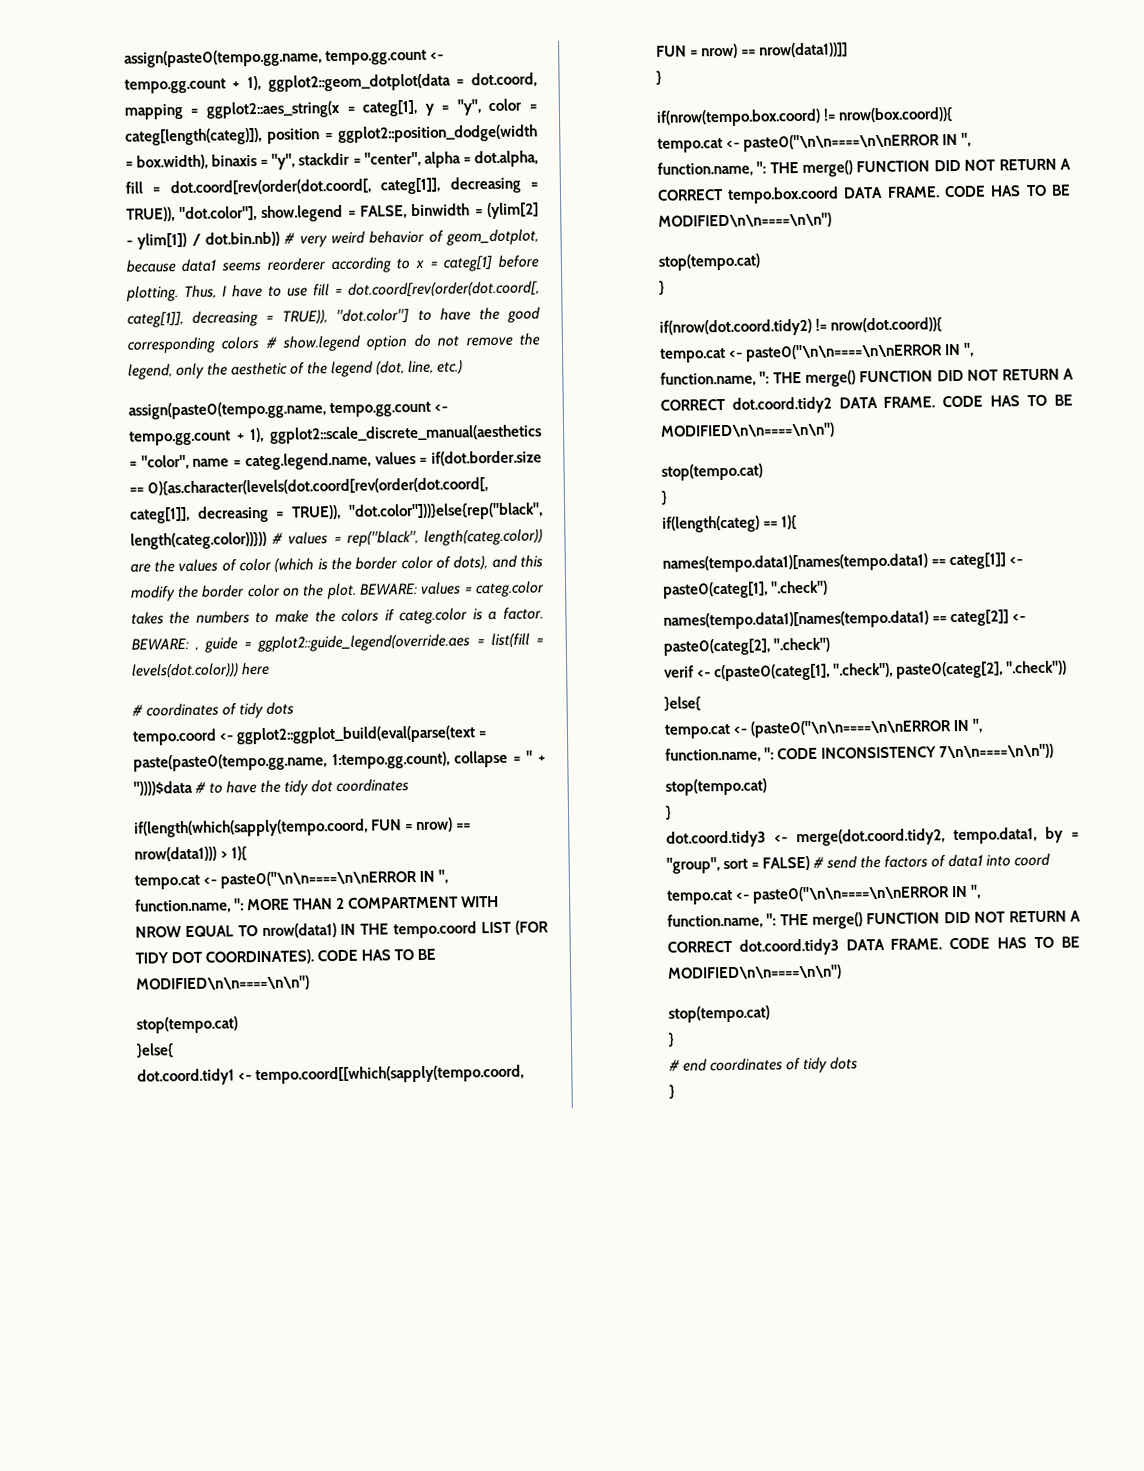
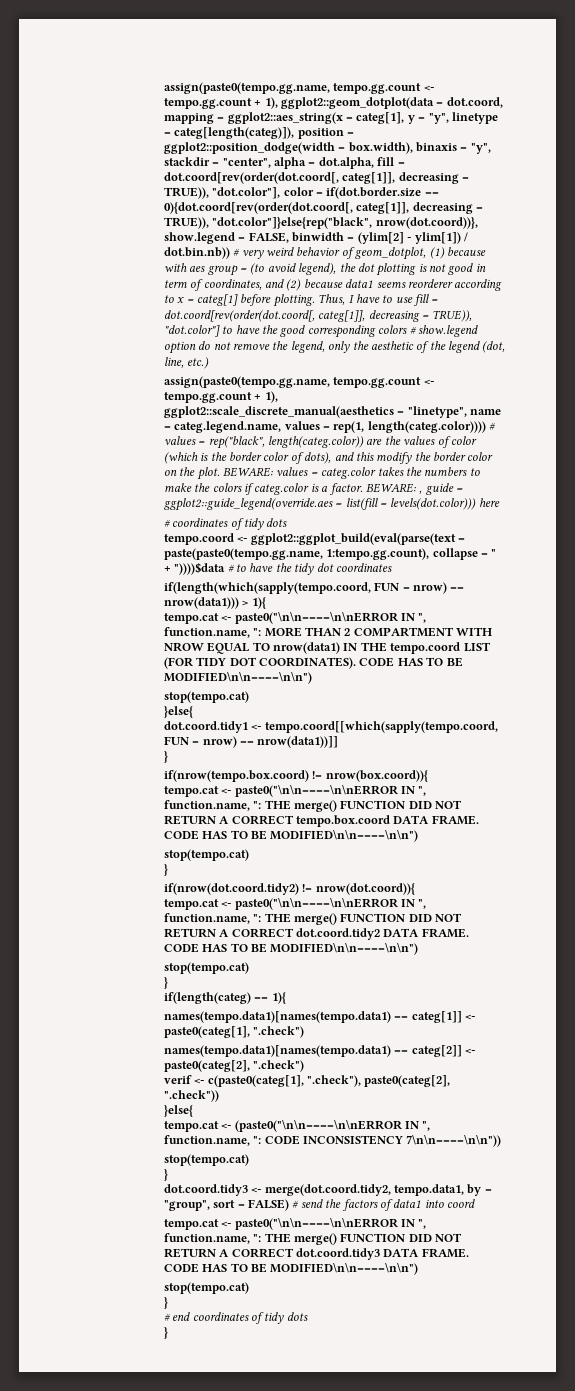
- assign(paste0(tempo.gg.name, tempo.gg.count <- tempo.gg.count + 1), ggplot2::geom_dotplot(data = dot.coord, mapping = ggplot2::aes_string(x = categ[1], y = "y", color = categ[length(categ)]), position = ggplot2::position_dodge(width = box.width), binaxis = "y", stackdir = "center", alpha = dot.alpha, fill = dot.coord[rev(order(dot.coord[, categ[1]], decreasing = TRUE)), "dot.color"], show.legend = FALSE, binwidth = (ylim[2] - ylim[1]) / dot.bin.nb)) # very weird behavior of geom_dotplot, because data1 seems reorderer according to x = categ[1] before plotting.
+ assign(paste0(tempo.gg.name, tempo.gg.count <- tempo.gg.count + 1), ggplot2::geom_dotplot(data = dot.coord, mapping = ggplot2::aes_string(x = categ[1], y = "y", linetype = categ[length(categ)]), position = ggplot2::position_dodge(width = box.width), binaxis = "y", stackdir = "center", alpha = dot.alpha, fill = dot.coord[rev(order(dot.coord[, categ[1]], decreasing = TRUE)), "dot.color"], color = if(dot.border.size == 0){dot.coord[rev(order(dot.coord[, categ[1]], decreasing = TRUE)), "dot.color"]}else{rep("black", nrow(dot.coord))}, show.legend = FALSE, binwidth = (ylim[2] - ylim[1]) / dot.bin.nb)) # very weird behavior of geom_dotplot, (1) because with aes group = (to avoid legend), the dot plotting is not good in term of coordinates, and (2) because data1 seems reorderer according to x = categ[1] before plotting.
- assign(paste0(tempo.gg.name, tempo.gg.count <- tempo.gg.count + 1), ggplot2::scale_discrete_manual(aesthetics = "color", name = categ.legend.name, values = if(dot.border.size == 0){as.character(levels(dot.coord[rev(order(dot.coord[, categ[1]], decreasing = TRUE)), "dot.color"]))}else{rep("black", length(categ.color))})) # values = rep("black", length(categ.color)) are the values of color (which is the border color of dots), and this modify the border color on the plot.
+ assign(paste0(tempo.gg.name, tempo.gg.count <- tempo.gg.count + 1), ggplot2::scale_discrete_manual(aesthetics = "linetype", name = categ.legend.name, values = rep(1, length(categ.color)))) # values = rep("black", length(categ.color)) are the values of color (which is the border color of dots), and this modify the border color on the plot.

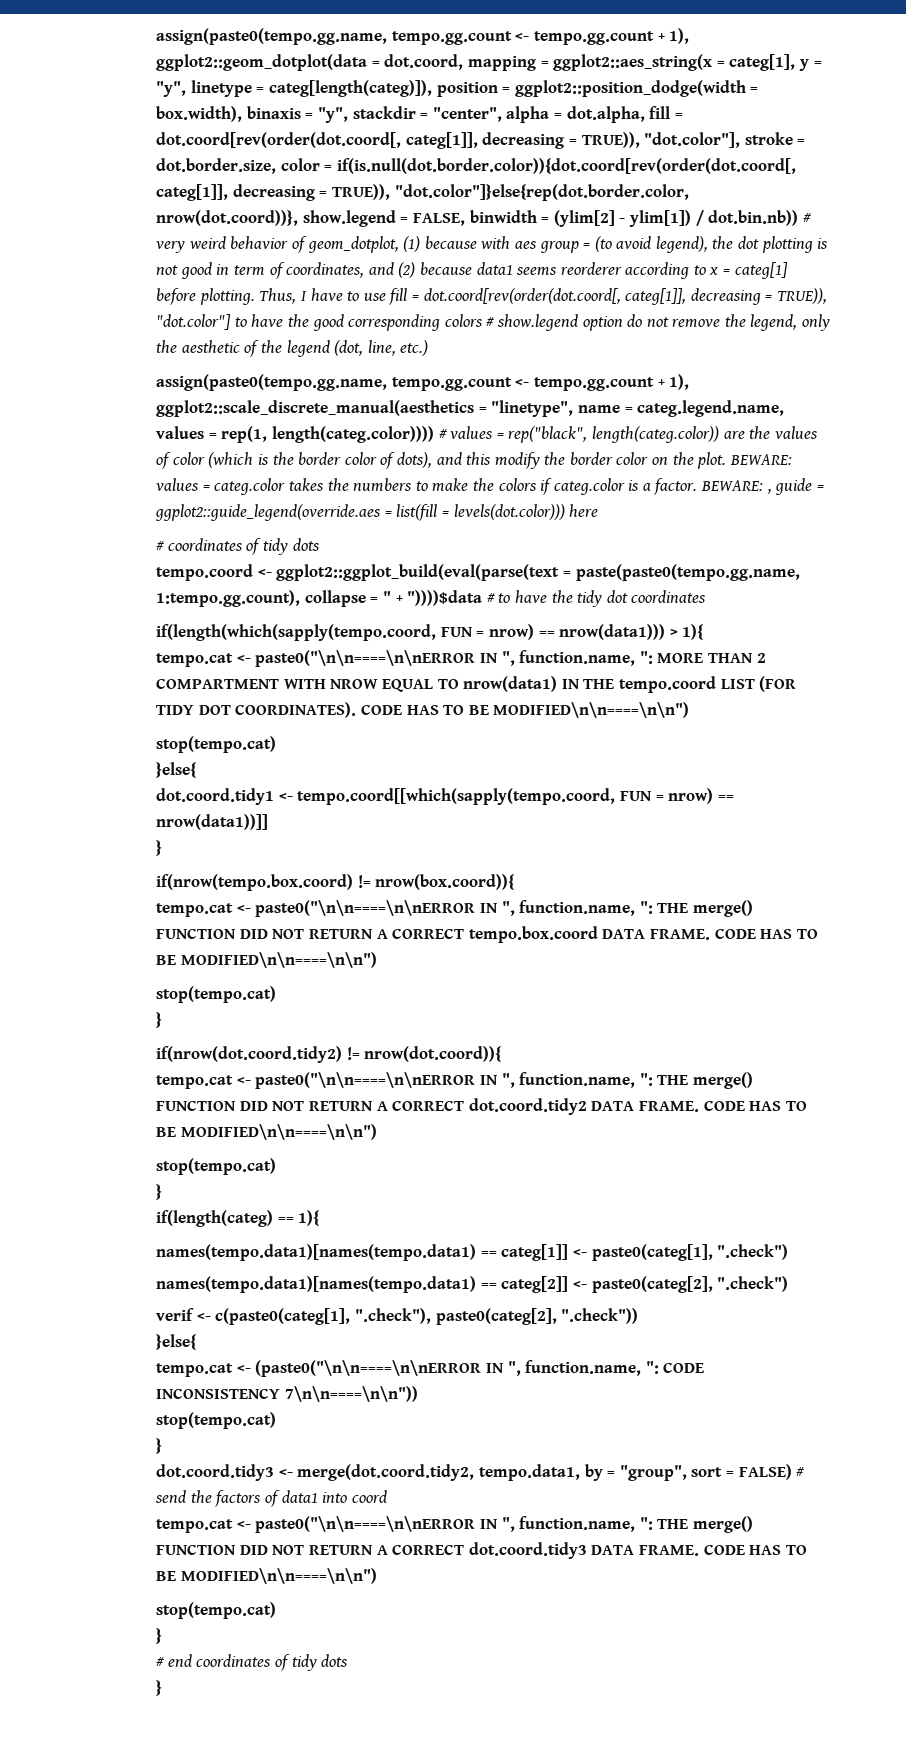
- assign(paste0(tempo.gg.name, tempo.gg.count <- tempo.gg.count + 1), ggplot2::geom_dotplot(data = dot.coord, mapping = ggplot2::aes_string(x = categ[1], y = "y", linetype = categ[length(categ)]), position = ggplot2::position_dodge(width = box.width), binaxis = "y", stackdir = "center", alpha = dot.alpha, fill = dot.coord[rev(order(dot.coord[, categ[1]], decreasing = TRUE)), "dot.color"], color = if(dot.border.size == 0){dot.coord[rev(order(dot.coord[, categ[1]], decreasing = TRUE)), "dot.color"]}else{rep("black", nrow(dot.coord))}, show.legend = FALSE, binwidth = (ylim[2] - ylim[1]) / dot.bin.nb)) # very weird behavior of geom_dotplot, (1) because with aes group = (to avoid legend), the dot plotting is not good in term of coordinates, and (2) because data1 seems reorderer according to x = categ[1] before plotting.
+ assign(paste0(tempo.gg.name, tempo.gg.count <- tempo.gg.count + 1), ggplot2::geom_dotplot(data = dot.coord, mapping = ggplot2::aes_string(x = categ[1], y = "y", linetype = categ[length(categ)]), position = ggplot2::position_dodge(width = box.width), binaxis = "y", stackdir = "center", alpha = dot.alpha, fill = dot.coord[rev(order(dot.coord[, categ[1]], decreasing = TRUE)), "dot.color"], stroke = dot.border.size, color = if(is.null(dot.border.color)){dot.coord[rev(order(dot.coord[, categ[1]], decreasing = TRUE)), "dot.color"]}else{rep(dot.border.color, nrow(dot.coord))}, show.legend = FALSE, binwidth = (ylim[2] - ylim[1]) / dot.bin.nb)) # very weird behavior of geom_dotplot, (1) because with aes group = (to avoid legend), the dot plotting is not good in term of coordinates, and (2) because data1 seems reorderer according to x = categ[1] before plotting.

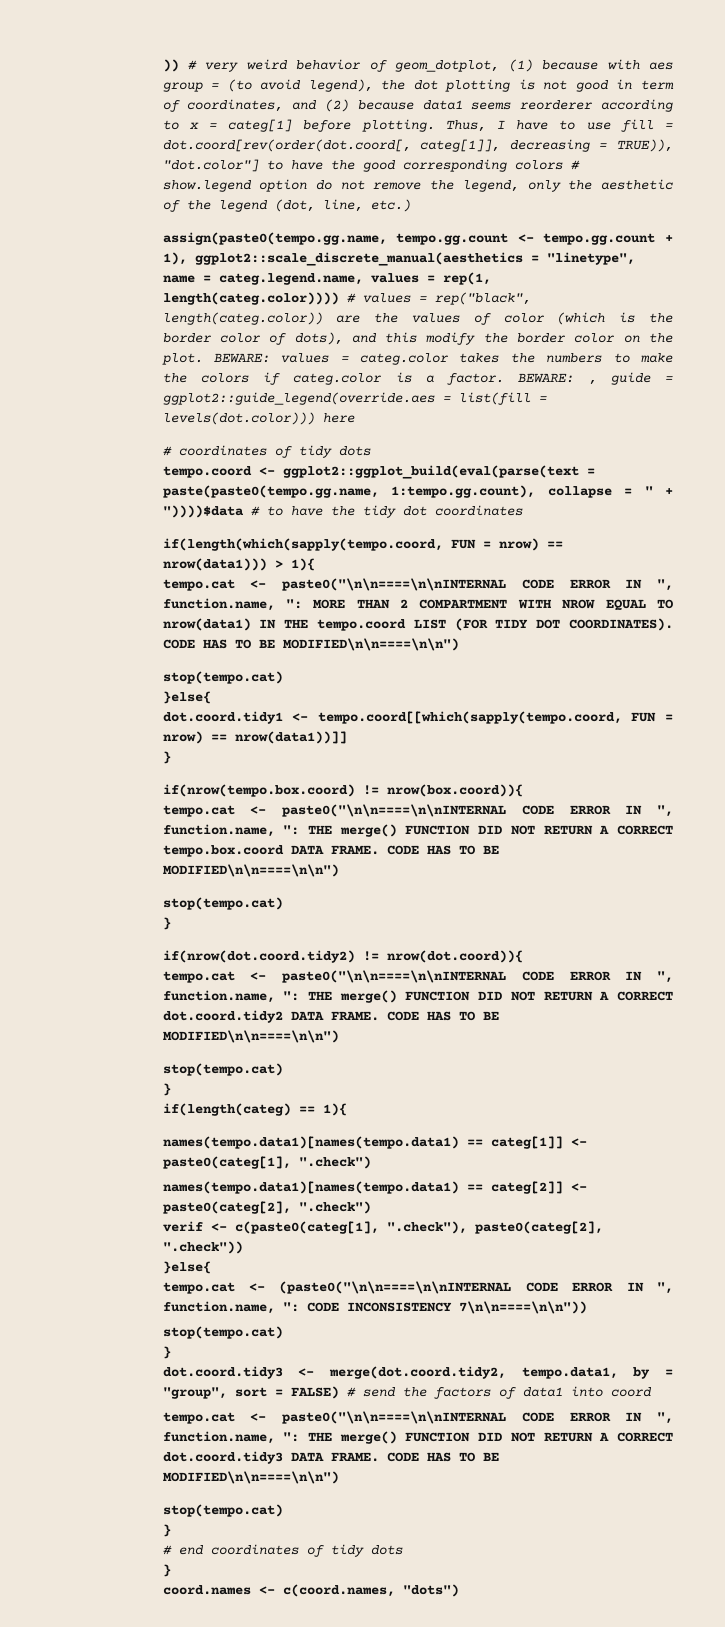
- assign(paste0(tempo.gg.name, tempo.gg.count <- tempo.gg.count + 1), ggplot2::geom_dotplot(data = dot.coord, mapping = ggplot2::aes_string(x = categ[1], y = "y", linetype = categ[length(categ)]), position = ggplot2::position_dodge(width = box.width), binaxis = "y", stackdir = "center", alpha = dot.alpha, fill = dot.coord[rev(order(dot.coord[, categ[1]], decreasing = TRUE)), "dot.color"], stroke = dot.border.size, color = if(is.null(dot.border.color)){dot.coord[rev(order(dot.coord[, categ[1]], decreasing = TRUE)), "dot.color"]}else{rep(dot.border.color, nrow(dot.coord))}, show.legend = FALSE, binwidth = (ylim[2] - ylim[1]) / dot.bin.nb)) # very weird behavior of geom_dotplot, (1) because with aes group = (to avoid legend), the dot plotting is not good in term of coordinates, and (2) because data1 seems reorderer according to x = categ[1] before plotting.
+ )) # very weird behavior of geom_dotplot, (1) because with aes group = (to avoid legend), the dot plotting is not good in term of coordinates, and (2) because data1 seems reorderer according to x = categ[1] before plotting.
- tempo.cat <- paste0("\n\n====\n\nERROR IN ", function.name, ": MORE THAN 2 COMPARTMENT WITH NROW EQUAL TO nrow(data1) IN THE tempo.coord LIST (FOR TIDY DOT COORDINATES).
+ tempo.cat <- paste0("\n\n====\n\nINTERNAL CODE ERROR IN ", function.name, ": MORE THAN 2 COMPARTMENT WITH NROW EQUAL TO nrow(data1) IN THE tempo.coord LIST (FOR TIDY DOT COORDINATES).
- tempo.cat <- paste0("\n\n====\n\nERROR IN ", function.name, ": THE merge() FUNCTION DID NOT RETURN A CORRECT tempo.box.coord DATA FRAME.
+ tempo.cat <- paste0("\n\n====\n\nINTERNAL CODE ERROR IN ", function.name, ": THE merge() FUNCTION DID NOT RETURN A CORRECT tempo.box.coord DATA FRAME.
- tempo.cat <- paste0("\n\n====\n\nERROR IN ", function.name, ": THE merge() FUNCTION DID NOT RETURN A CORRECT dot.coord.tidy2 DATA FRAME.
+ tempo.cat <- paste0("\n\n====\n\nINTERNAL CODE ERROR IN ", function.name, ": THE merge() FUNCTION DID NOT RETURN A CORRECT dot.coord.tidy2 DATA FRAME.
- tempo.cat <- (paste0("\n\n====\n\nERROR IN ", function.name, ": CODE INCONSISTENCY 7\n\n====\n\n"))
+ tempo.cat <- (paste0("\n\n====\n\nINTERNAL CODE ERROR IN ", function.name, ": CODE INCONSISTENCY 7\n\n====\n\n"))
- tempo.cat <- paste0("\n\n====\n\nERROR IN ", function.name, ": THE merge() FUNCTION DID NOT RETURN A CORRECT dot.coord.tidy3 DATA FRAME.
+ tempo.cat <- paste0("\n\n====\n\nINTERNAL CODE ERROR IN ", function.name, ": THE merge() FUNCTION DID NOT RETURN A CORRECT dot.coord.tidy3 DATA FRAME.
+ coord.names <- c(coord.names, "dots")

